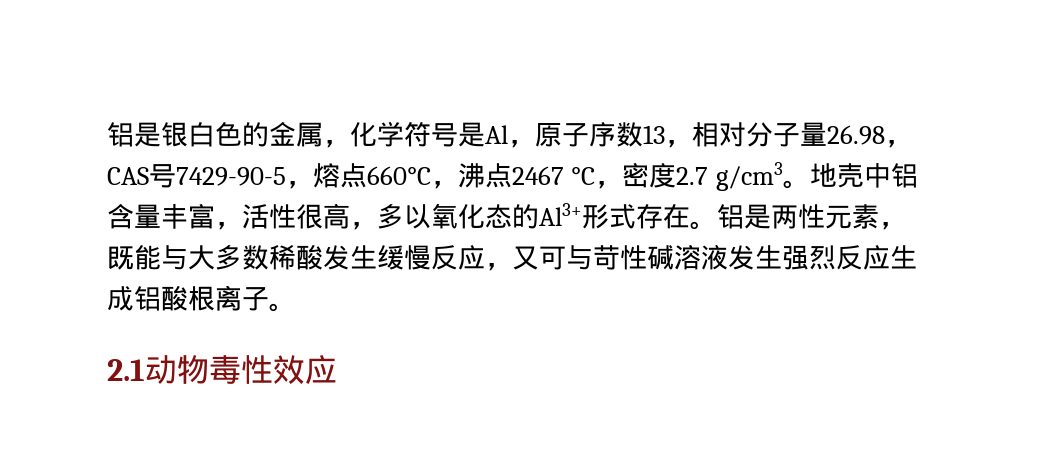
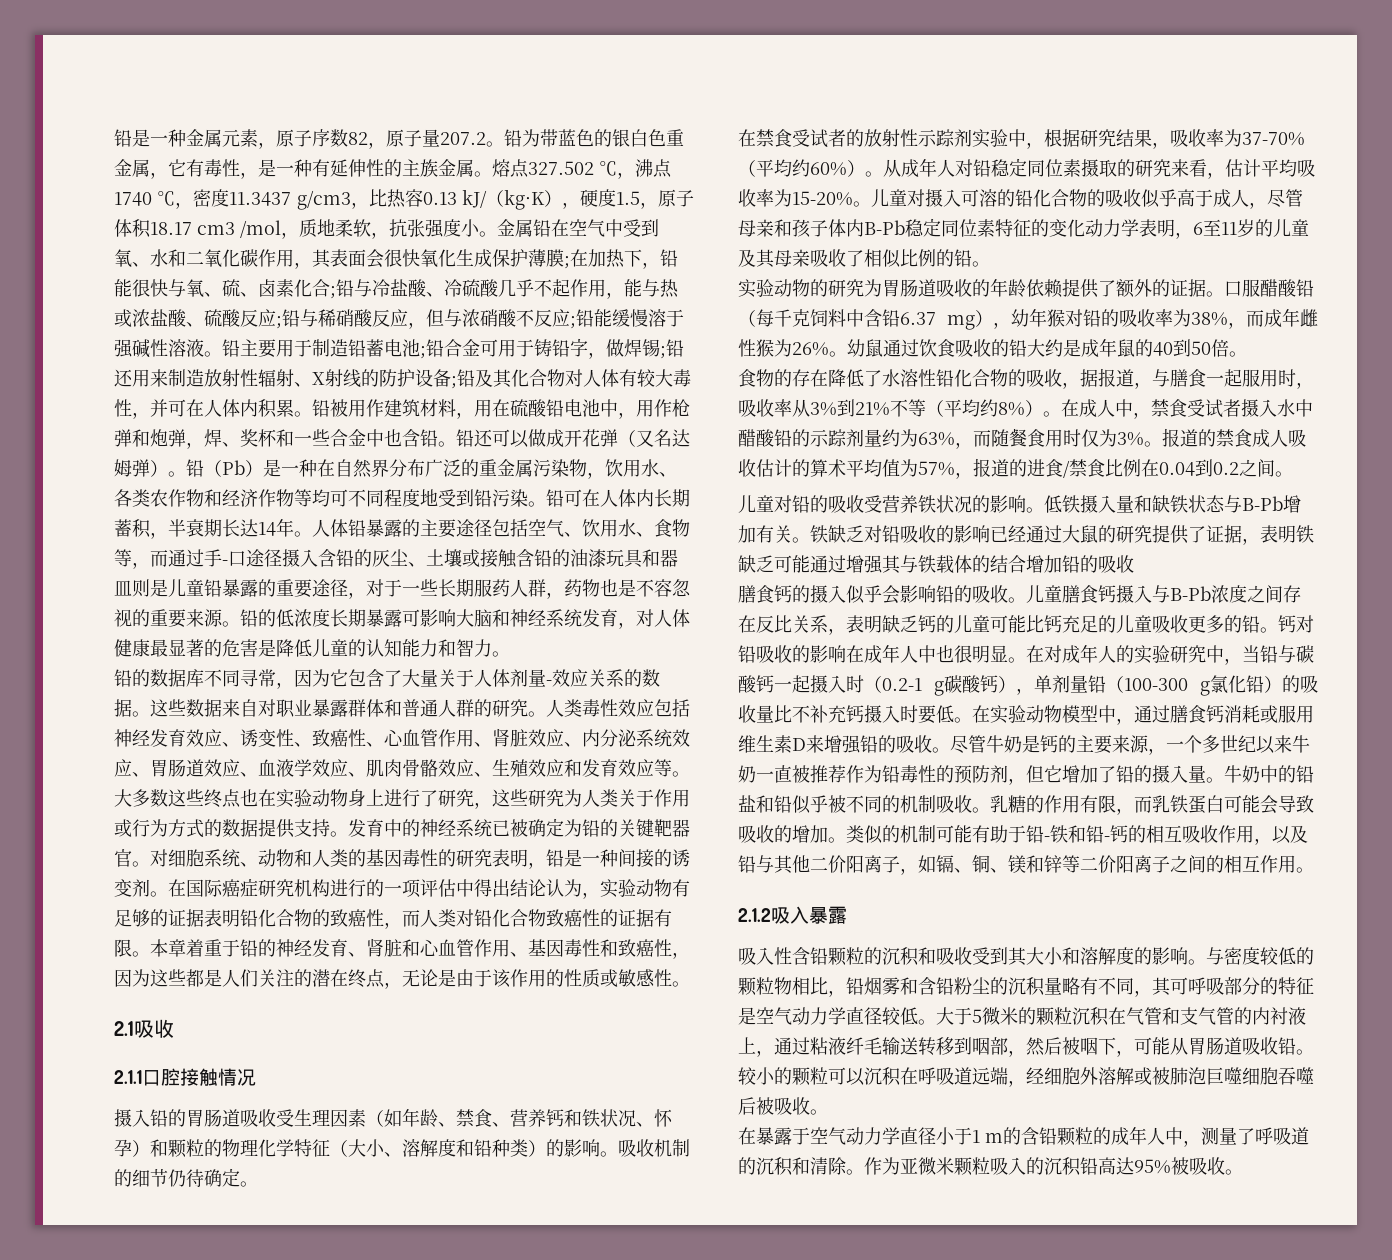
- 铝是银白色的金属，化学符号是Al，原子序数13，相对分子量26.98，CAS号7429-90-5，熔点660°C，沸点2467 °C，密度2.7 g/cm3。地壳中铝含量丰富，活性很高，多以氧化态的Al3+形式存在。铝是两性元素，既能与大多数稀酸发生缓慢反应，又可与苛性碱溶液发生强烈反应生成铝酸根离子。
- 2.1动物毒性效应
+ 铅是一种金属元素，原子序数82，原子量207.2。铅为带蓝色的银白色重金属，它有毒性，是一种有延伸性的主族金属。熔点327.502 ℃，沸点1740 ℃，密度11.3437 g/cm3，比热容0.13 kJ/（kg·K），硬度1.5，原子体积18.17 cm3 /mol，质地柔软，抗张强度小。金属铅在空气中受到氧、水和二氧化碳作用，其表面会很快氧化生成保护薄膜;在加热下，铅能很快与氧、硫、卤素化合;铅与冷盐酸、冷硫酸几乎不起作用，能与热或浓盐酸、硫酸反应;铅与稀硝酸反应，但与浓硝酸不反应;铅能缓慢溶于强碱性溶液。铅主要用于制造铅蓄电池;铅合金可用于铸铅字，做焊锡;铅还用来制造放射性辐射、X射线的防护设备;铅及其化合物对人体有较大毒性，并可在人体内积累。铅被用作建筑材料，用在硫酸铅电池中，用作枪弹和炮弹，焊、奖杯和一些合金中也含铅。铅还可以做成开花弹（又名达姆弹）。铅（Pb）是一种在自然界分布广泛的重金属污染物，饮用水、各类农作物和经济作物等均可不同程度地受到铅污染。铅可在人体内长期蓄积，半衰期长达14年。人体铅暴露的主要途径包括空气、饮用水、食物等，而通过手-口途径摄入含铅的灰尘、土壤或接触含铅的油漆玩具和器皿则是儿童铅暴露的重要途径，对于一些长期服药人群，药物也是不容忽视的重要来源。铅的低浓度长期暴露可影响大脑和神经系统发育，对人体健康最显著的危害是降低儿童的认知能力和智力。
+ 铅的数据库不同寻常，因为它包含了大量关于人体剂量-效应关系的数据。这些数据来自对职业暴露群体和普通人群的研究。人类毒性效应包括神经发育效应、诱变性、致癌性、心血管作用、肾脏效应、内分泌系统效应、胃肠道效应、血液学效应、肌肉骨骼效应、生殖效应和发育效应等。大多数这些终点也在实验动物身上进行了研究，这些研究为人类关于作用或行为方式的数据提供支持。发育中的神经系统已被确定为铅的关键靶器官。对细胞系统、动物和人类的基因毒性的研究表明，铅是一种间接的诱变剂。在国际癌症研究机构进行的一项评估中得出结论认为，实验动物有足够的证据表明铅化合物的致癌性，而人类对铅化合物致癌性的证据有限。本章着重于铅的神经发育、肾脏和心血管作用、基因毒性和致癌性，因为这些都是人们关注的潜在终点，无论是由于该作用的性质或敏感性。
+ 2.1吸收
+ 2.1.1口腔接触情况
+ 摄入铅的胃肠道吸收受生理因素（如年龄、禁食、营养钙和铁状况、怀孕）和颗粒的物理化学特征（大小、溶解度和铅种类）的影响。吸收机制的细节仍待确定。
+ 在禁食受试者的放射性示踪剂实验中，根据研究结果，吸收率为37-70%（平均约60%）。从成年人对铅稳定同位素摄取的研究来看，估计平均吸收率为15-20%。儿童对摄入可溶的铅化合物的吸收似乎高于成人，尽管母亲和孩子体内B-Pb稳定同位素特征的变化动力学表明，6至11岁的儿童及其母亲吸收了相似比例的铅。
+ 实验动物的研究为胃肠道吸收的年龄依赖提供了额外的证据。口服醋酸铅（每千克饲料中含铅6.37 mg），幼年猴对铅的吸收率为38%，而成年雌性猴为26%。幼鼠通过饮食吸收的铅大约是成年鼠的40到50倍。
+ 食物的存在降低了水溶性铅化合物的吸收，据报道，与膳食一起服用时，吸收率从3%到21%不等（平均约8%）。在成人中，禁食受试者摄入水中醋酸铅的示踪剂量约为63%，而随餐食用时仅为3%。报道的禁食成人吸收估计的算术平均值为57%，报道的进食/禁食比例在0.04到0.2之间。
+ 儿童对铅的吸收受营养铁状况的影响。低铁摄入量和缺铁状态与B-Pb增加有关。铁缺乏对铅吸收的影响已经通过大鼠的研究提供了证据，表明铁缺乏可能通过增强其与铁载体的结合增加铅的吸收
+ 膳食钙的摄入似乎会影响铅的吸收。儿童膳食钙摄入与B-Pb浓度之间存在反比关系，表明缺乏钙的儿童可能比钙充足的儿童吸收更多的铅。钙对铅吸收的影响在成年人中也很明显。在对成年人的实验研究中，当铅与碳酸钙一起摄入时（0.2-1 g碳酸钙），单剂量铅（100-300 g氯化铅）的吸收量比不补充钙摄入时要低。在实验动物模型中，通过膳食钙消耗或服用维生素D来增强铅的吸收。尽管牛奶是钙的主要来源，一个多世纪以来牛奶一直被推荐作为铅毒性的预防剂，但它增加了铅的摄入量。牛奶中的铅盐和铅似乎被不同的机制吸收。乳糖的作用有限，而乳铁蛋白可能会导致吸收的增加。类似的机制可能有助于铅-铁和铅-钙的相互吸收作用，以及铅与其他二价阳离子，如镉、铜、镁和锌等二价阳离子之间的相互作用。
+ 2.1.2吸入暴露
+ 吸入性含铅颗粒的沉积和吸收受到其大小和溶解度的影响。与密度较低的颗粒物相比，铅烟雾和含铅粉尘的沉积量略有不同，其可呼吸部分的特征是空气动力学直径较低。大于5微米的颗粒沉积在气管和支气管的内衬液上，通过粘液纤毛输送转移到咽部，然后被咽下，可能从胃肠道吸收铅。较小的颗粒可以沉积在呼吸道远端，经细胞外溶解或被肺泡巨噬细胞吞噬后被吸收。
+ 在暴露于空气动力学直径小于1 m的含铅颗粒的成年人中，测量了呼吸道的沉积和清除。作为亚微米颗粒吸入的沉积铅高达95%被吸收。

